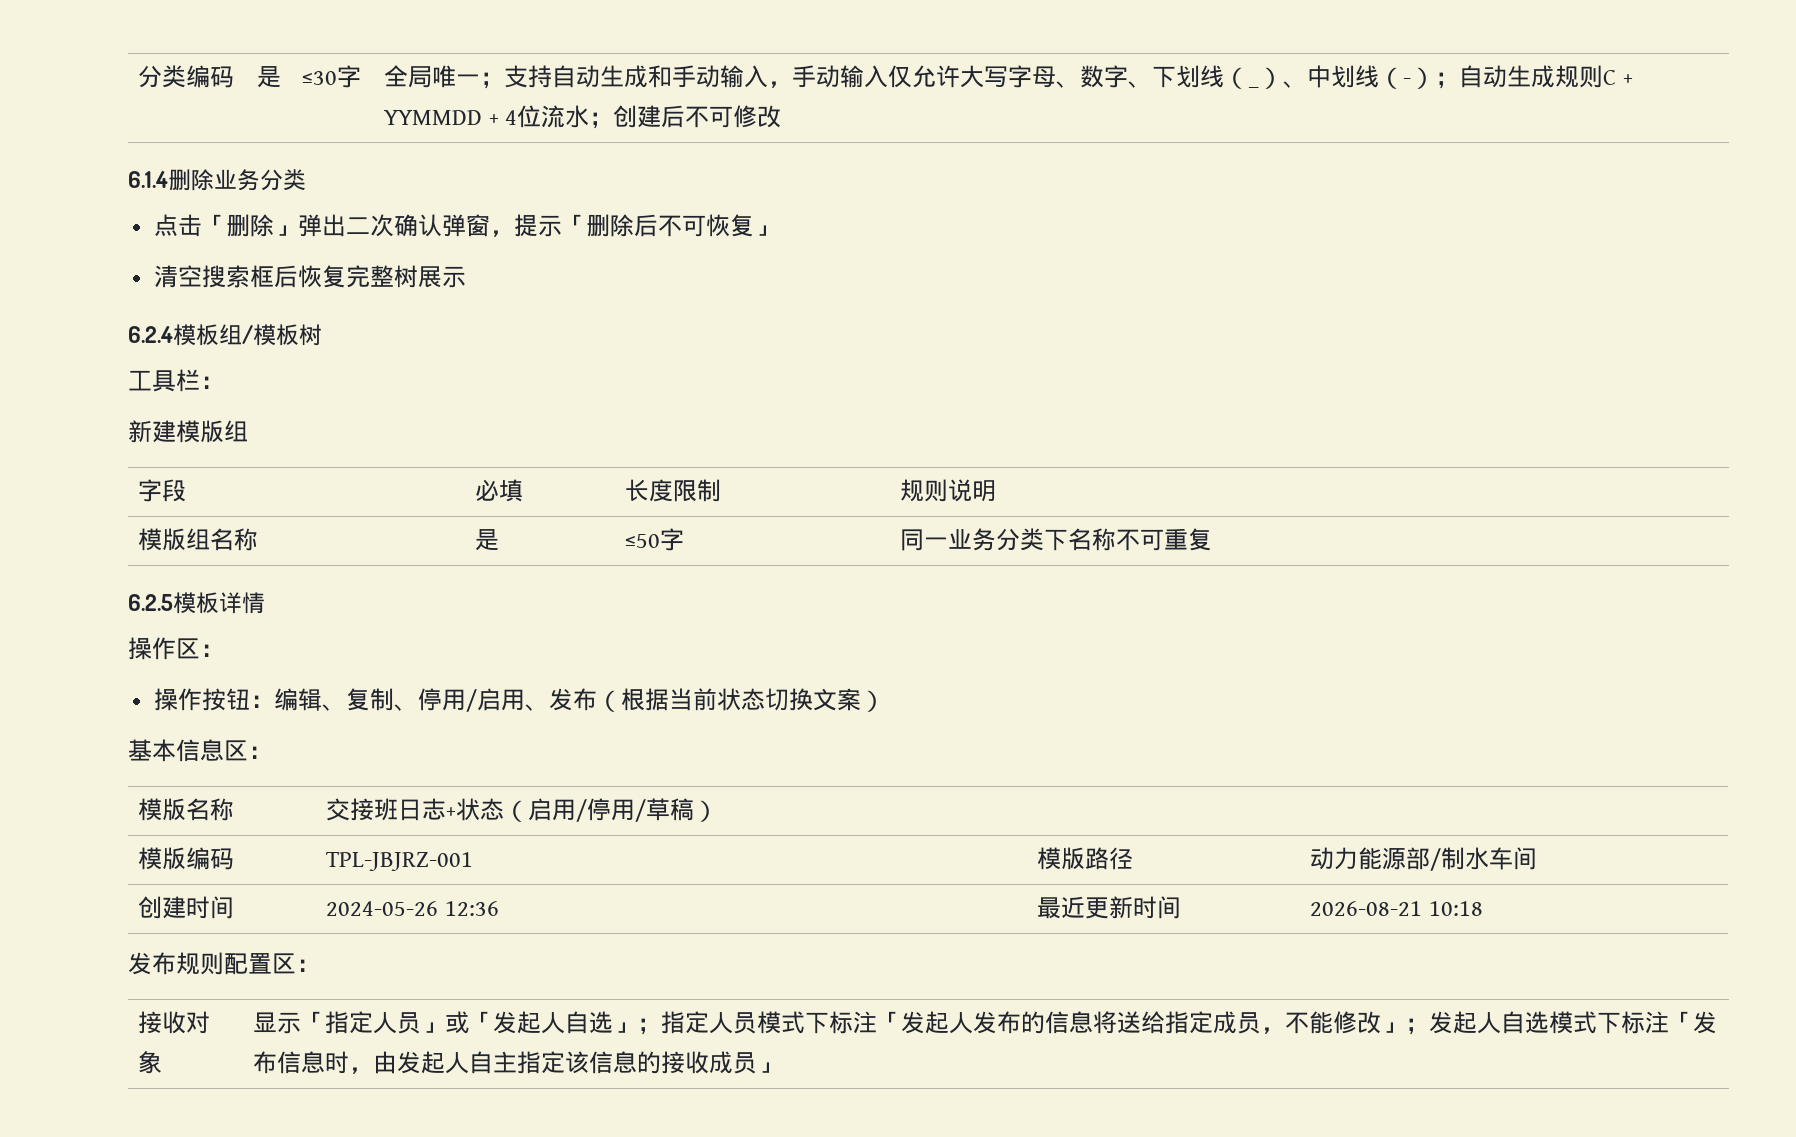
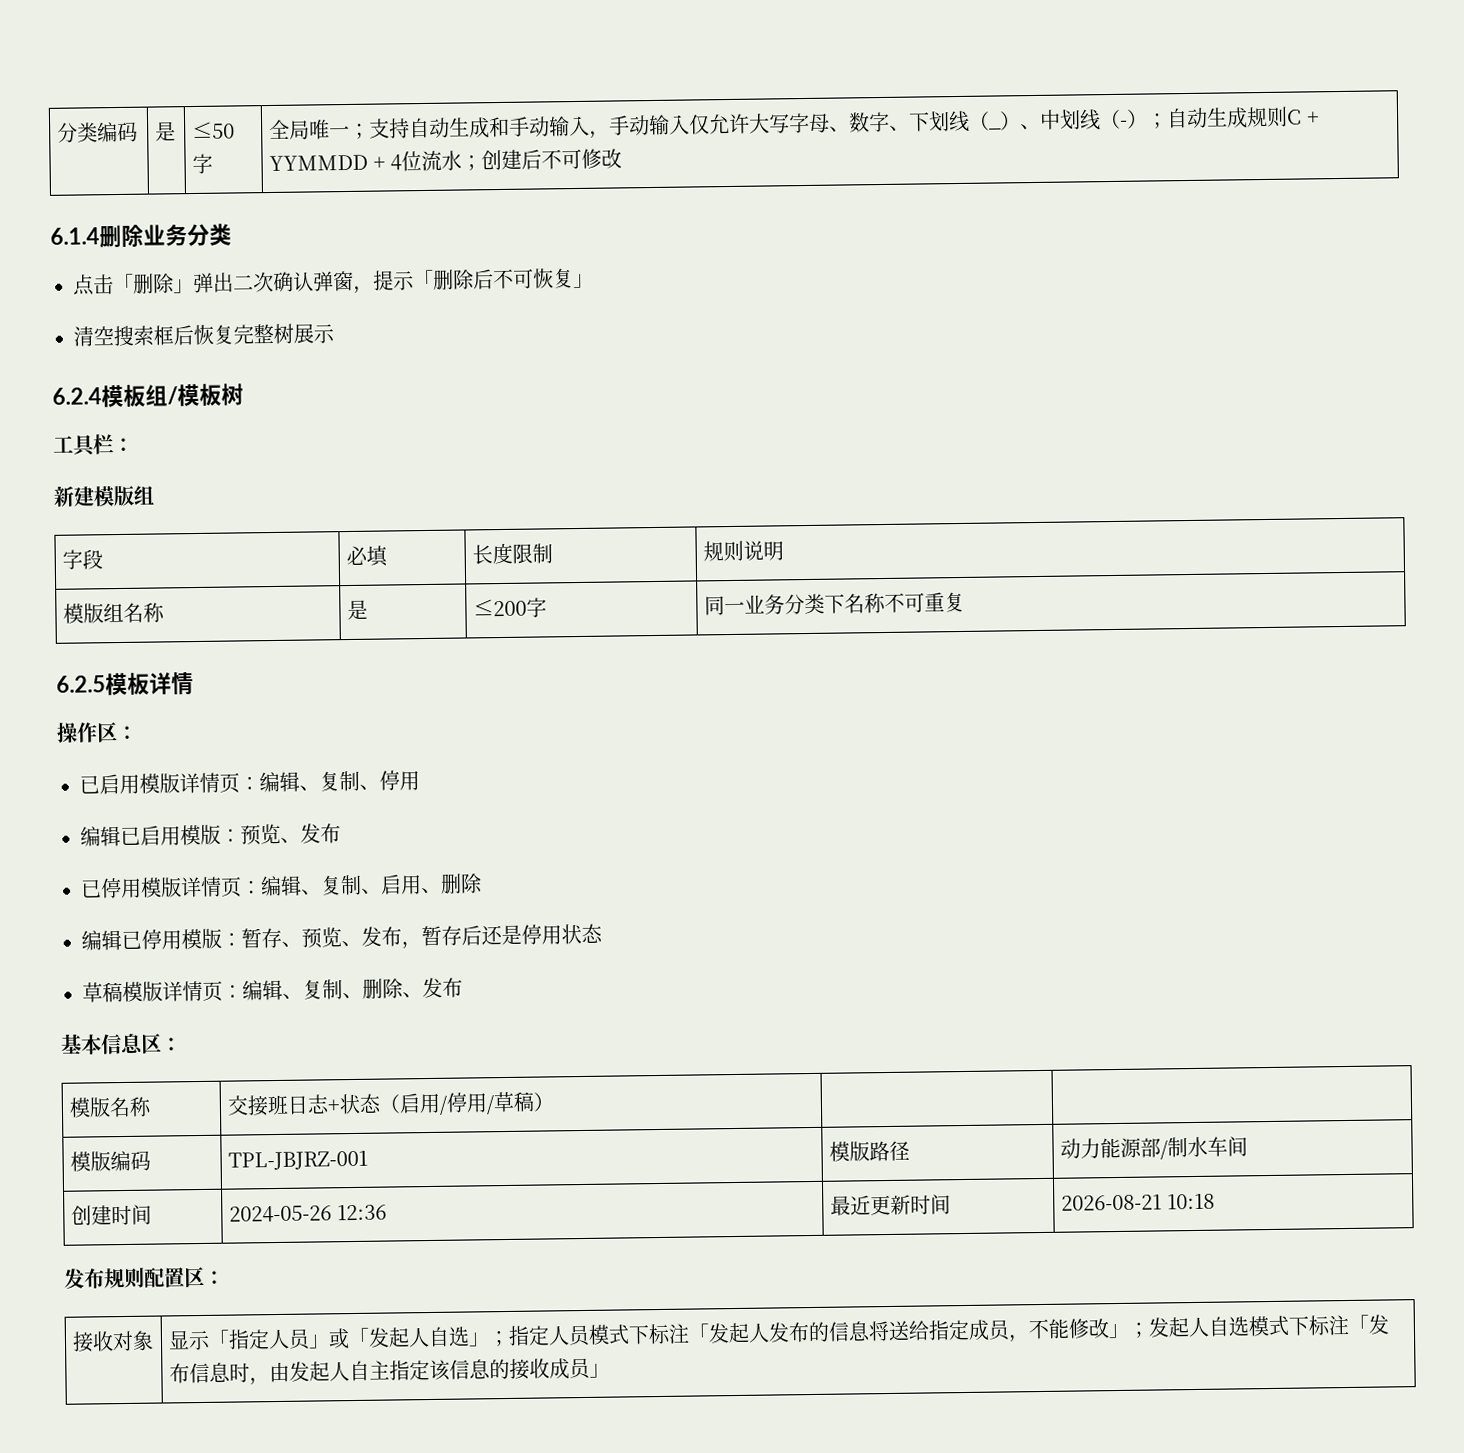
- ≤30字
+ ≤50字
- 模版组名称 | 是 | ≤50字 | 同一业务分类下名称不可重复
+ 模版组名称 | 是 | ≤200字 | 同一业务分类下名称不可重复
- 操作按钮：编辑、复制、停用/启用、发布（根据当前状态切换文案）
+ 已启用模版详情页：编辑、复制、停用
+ 编辑已启用模版：预览、发布
+ 已停用模版详情页：编辑、复制、启用、删除
+ 编辑已停用模版：暂存、预览、发布，暂存后还是停用状态
+ 草稿模版详情页：编辑、复制、删除、发布

